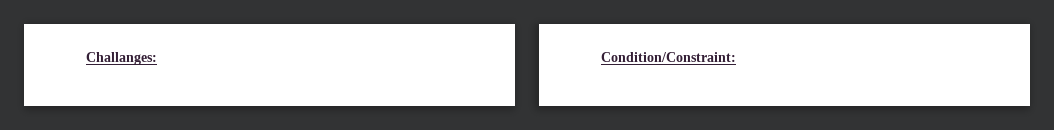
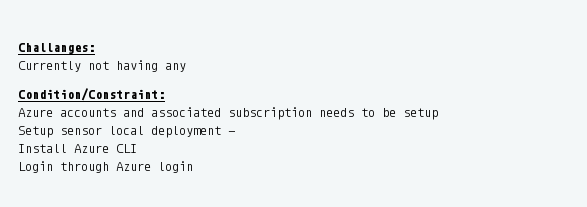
+ Currently not having any
  Condition/Constraint:
+ Azure accounts and associated subscription needs to be setup
+ Setup sensor local deployment -
+ Install Azure CLI
+ Login through Azure login

